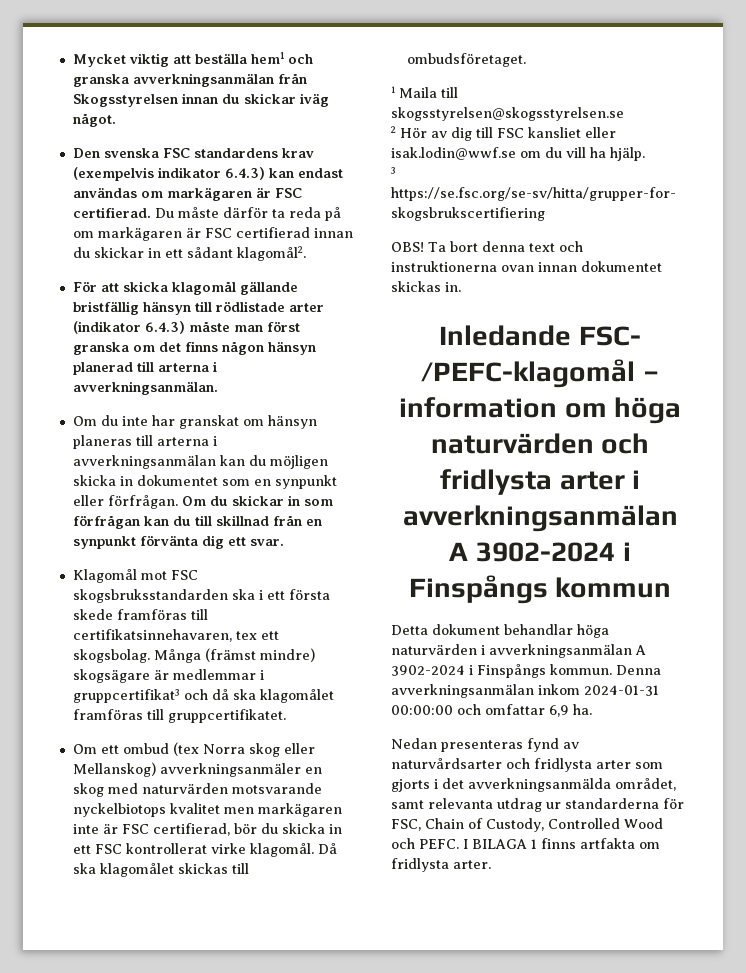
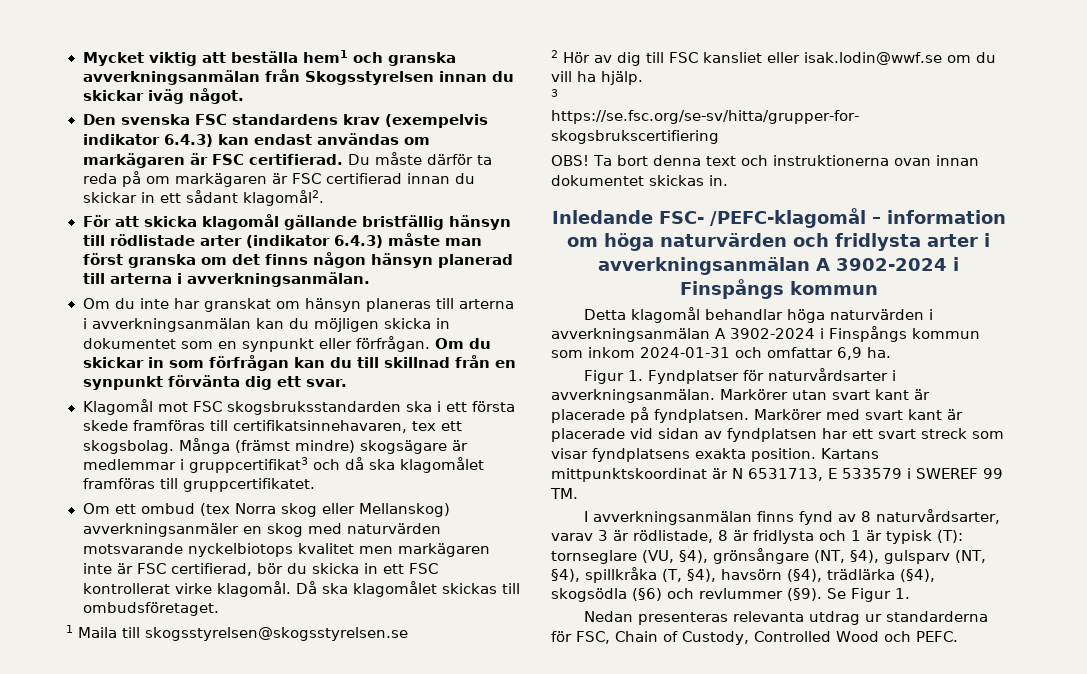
- Detta dokument behandlar höga naturvärden i avverkningsanmälan A 3902-2024 i Finspångs kommun. Denna avverkningsanmälan inkom 2024-01-31 00:00:00 och omfattar 6,9 ha.
+ Detta klagomål behandlar höga naturvärden i avverkningsanmälan A 3902-2024 i Finspångs kommun som inkom 2024-01-31 och omfattar 6,9 ha.
- Nedan presenteras fynd av naturvårdsarter och fridlysta arter som gjorts i det avverkningsanmälda området, samt relevanta utdrag ur standarderna för FSC, Chain of Custody, Controlled Wood och PEFC. I BILAGA 1 finns artfakta om fridlysta arter.
+ Figur 1. Fyndplatser för naturvårdsarter i avverkningsanmälan. Markörer utan svart kant är placerade på fyndplatsen. Markörer med svart kant är placerade vid sidan av fyndplatsen har ett svart streck som visar fyndplatsens exakta position. Kartans mittpunktskoordinat är N 6531713, E 533579 i SWEREF 99 TM.
+ I avverkningsanmälan finns fynd av 8 naturvårdsarter, varav 3 är rödlistade, 8 är fridlysta och 1 är typisk (T): tornseglare (VU, §4), grönsångare (NT, §4), gulsparv (NT, §4), spillkråka (T, §4), havsörn (§4), trädlärka (§4), skogsödla (§6) och revlummer (§9). Se Figur 1.
+ Nedan presenteras relevanta utdrag ur standarderna för FSC, Chain of Custody, Controlled Wood och PEFC.

